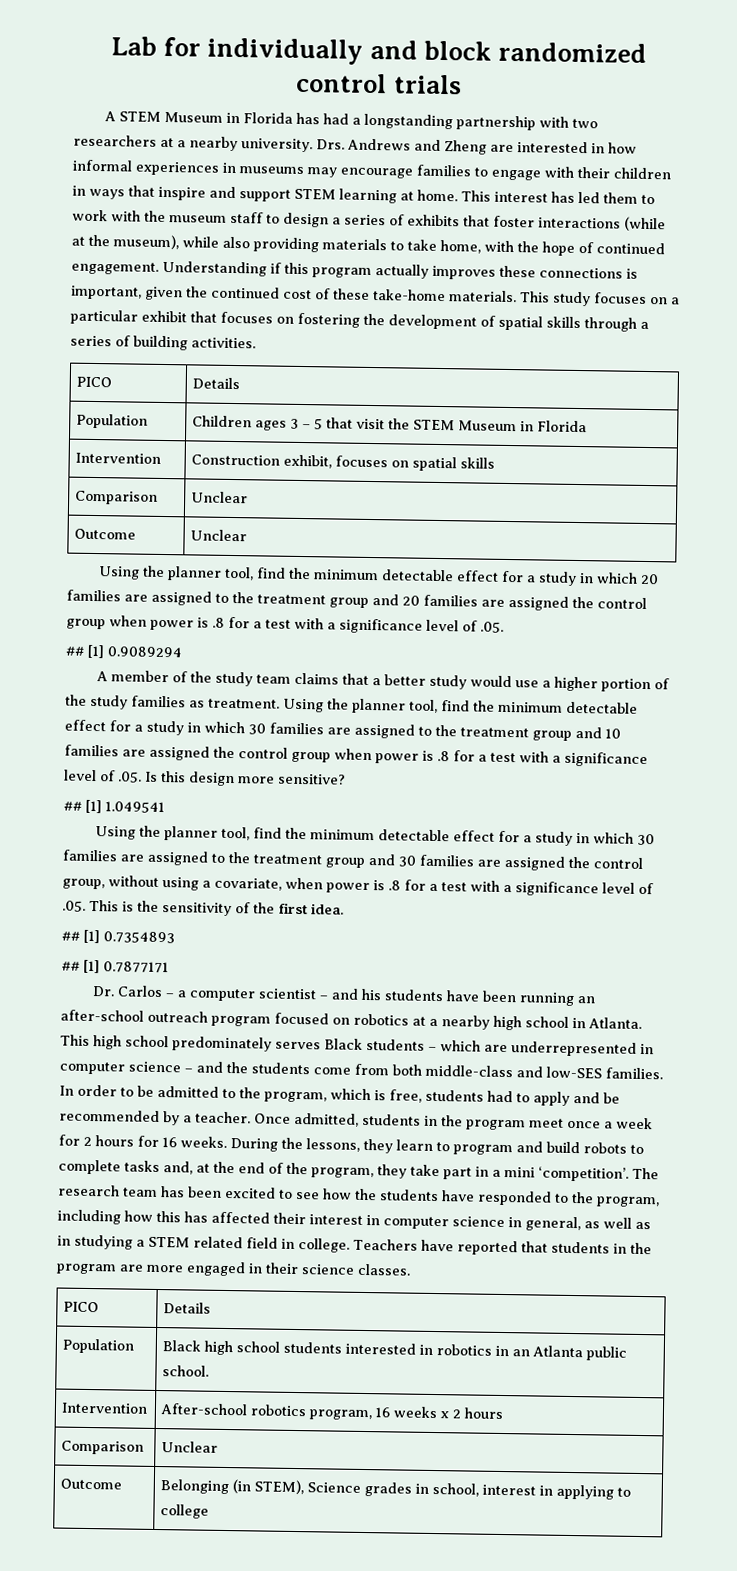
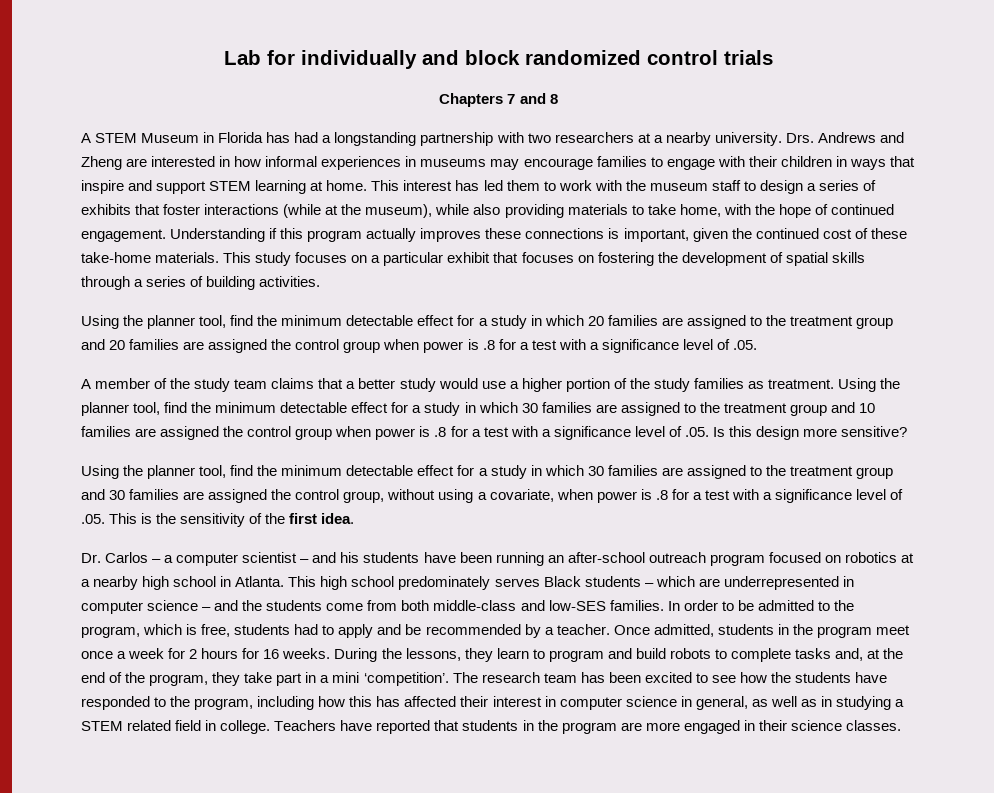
+ Chapters 7 and 8
  This study focuses on a particular exhibit that focuses on fostering the development of spatial skills through a series of building activities.
- PICO | Details
- Population | Children ages 3 – 5 that visit the STEM Museum in Florida
- Intervention | Construction exhibit, focuses on spatial skills
- Comparison | Unclear
- Outcome | Unclear
- ## [1] 0.9089294
- ## [1] 1.049541
- ## [1] 0.7354893
- ## [1] 0.7877171
  Teachers have reported that students in the program are more engaged in their science classes.
- PICO | Details
- Population | Black high school students interested in robotics in an Atlanta public school.
- Intervention | After-school robotics program, 16 weeks x 2 hours
- Comparison | Unclear
- Outcome | Belonging (in STEM), Science grades in school, interest in applying to college

